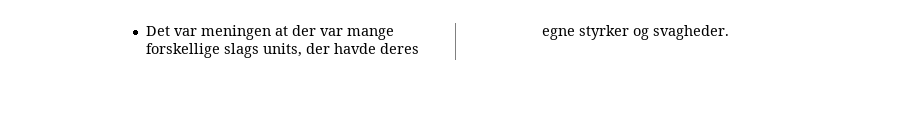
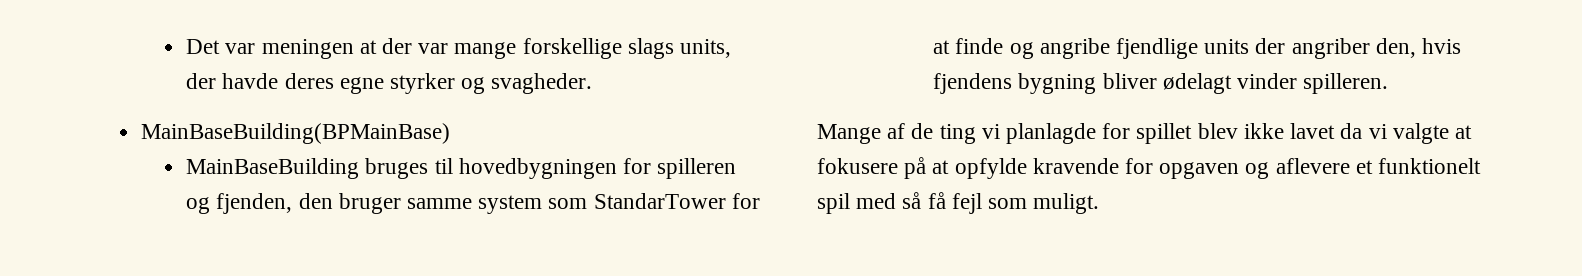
+ MainBaseBuilding(BPMainBase)
+ MainBaseBuilding bruges til hovedbygningen for spilleren og fjenden, den bruger samme system som StandarTower for at finde og angribe fjendlige units der angriber den, hvis fjendens bygning bliver ødelagt vinder spilleren.
+ Mange af de ting vi planlagde for spillet blev ikke lavet da vi valgte at fokusere på at opfylde kravende for opgaven og aflevere et funktionelt spil med så få fejl som muligt.

